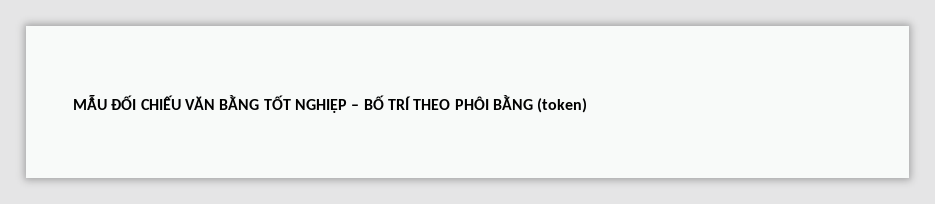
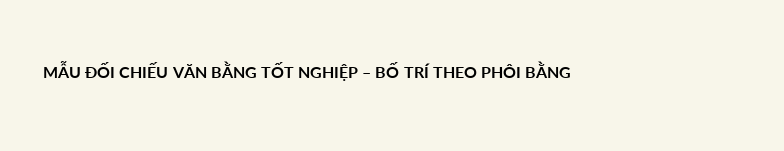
- MẪU ĐỐI CHIẾU VĂN BẰNG TỐT NGHIỆP – BỐ TRÍ THEO PHÔI BẰNG (token)
+ MẪU ĐỐI CHIẾU VĂN BẰNG TỐT NGHIỆP – BỐ TRÍ THEO PHÔI BẰNG

